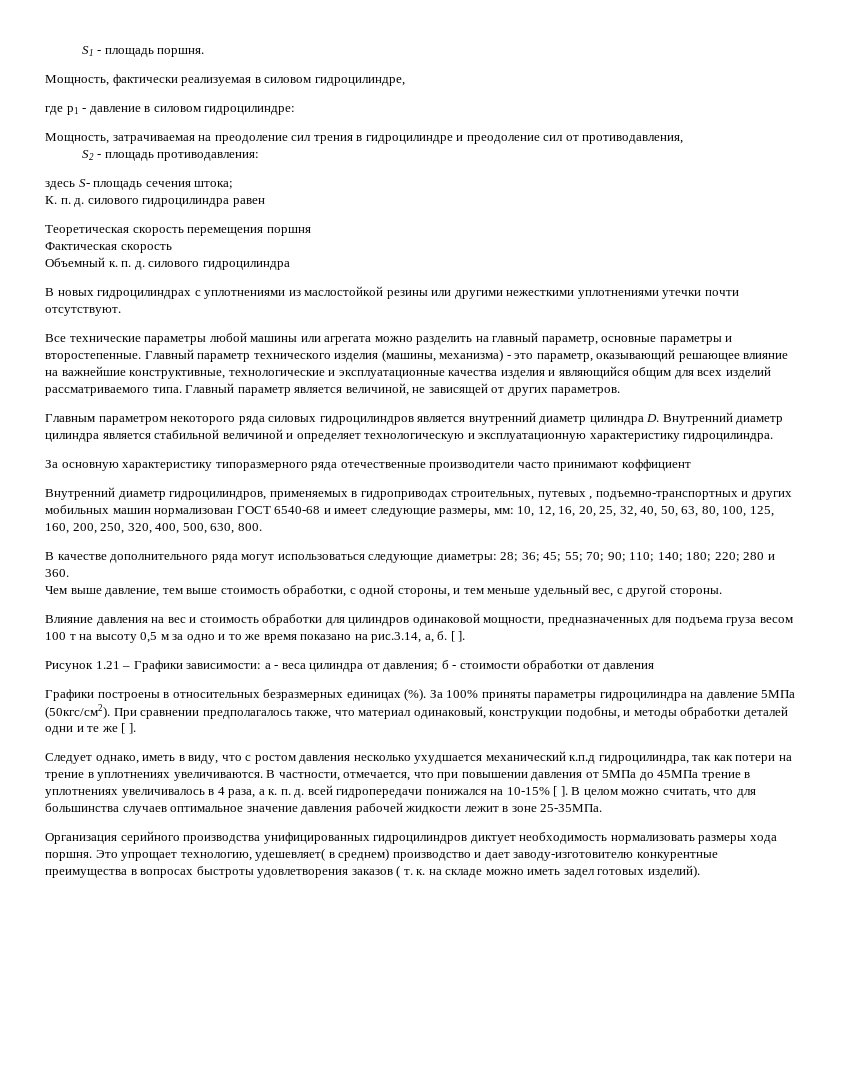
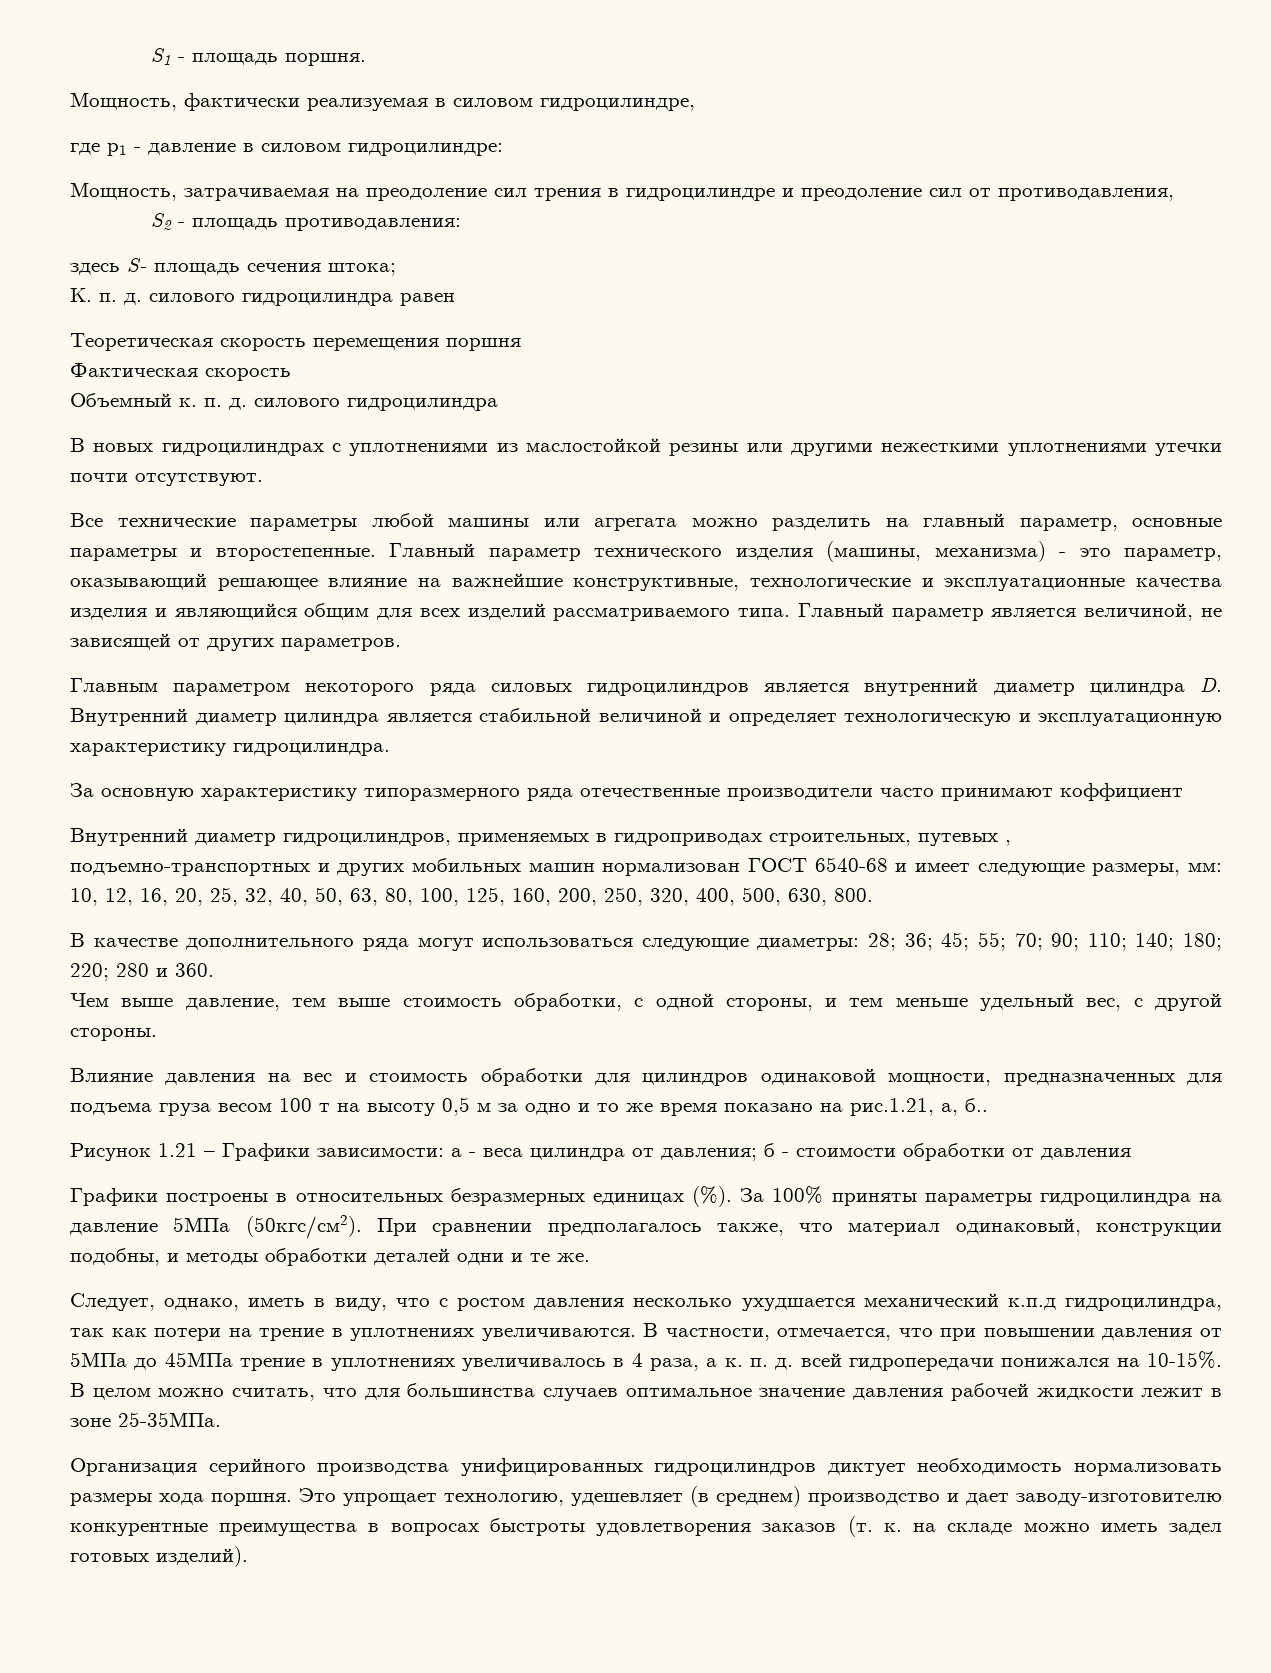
- Влияние давления на вес и стоимость обработки для цилиндров одинаковой мощности, предназначенных для подъема груза весом 100 т на высоту 0,5 м за одно и то же время показано на рис.3.14, а, б. [ ].
+ Влияние давления на вес и стоимость обработки для цилиндров одинаковой мощности, предназначенных для подъема груза весом 100 т на высоту 0,5 м за одно и то же время показано на рис.1.21, а, б..
- При сравнении предполагалось также, что материал одинаковый, конструкции подобны, и методы обработки деталей одни и те же [ ].
- Следует однако, иметь в виду, что с ростом давления несколько ухудшается механический к.п.д гидроцилиндра, так как потери на трение в уплотнениях увеличиваются.
+ При сравнении предполагалось также, что материал одинаковый, конструкции подобны, и методы обработки деталей одни и те же.
+ Следует, однако, иметь в виду, что с ростом давления несколько ухудшается механический к.п.д гидроцилиндра, так как потери на трение в уплотнениях увеличиваются.
- В частности, отмечается, что при повышении давления от 5МПа до 45МПа трение в уплотнениях увеличивалось в 4 раза, а к. п. д. всей гидропередачи понижался на 10-15% [ ].
+ В частности, отмечается, что при повышении давления от 5МПа до 45МПа трение в уплотнениях увеличивалось в 4 раза, а к. п. д. всей гидропередачи понижался на 10-15%.
- Это упрощает технологию, удешевляет( в среднем) производство и дает заводу-изготовителю конкурентные преимущества в вопросах быстроты удовлетворения заказов ( т. к. на складе можно иметь задел готовых изделий).
+ Это упрощает технологию, удешевляет (в среднем) производство и дает заводу-изготовителю конкурентные преимущества в вопросах быстроты удовлетворения заказов (т. к. на складе можно иметь задел готовых изделий).

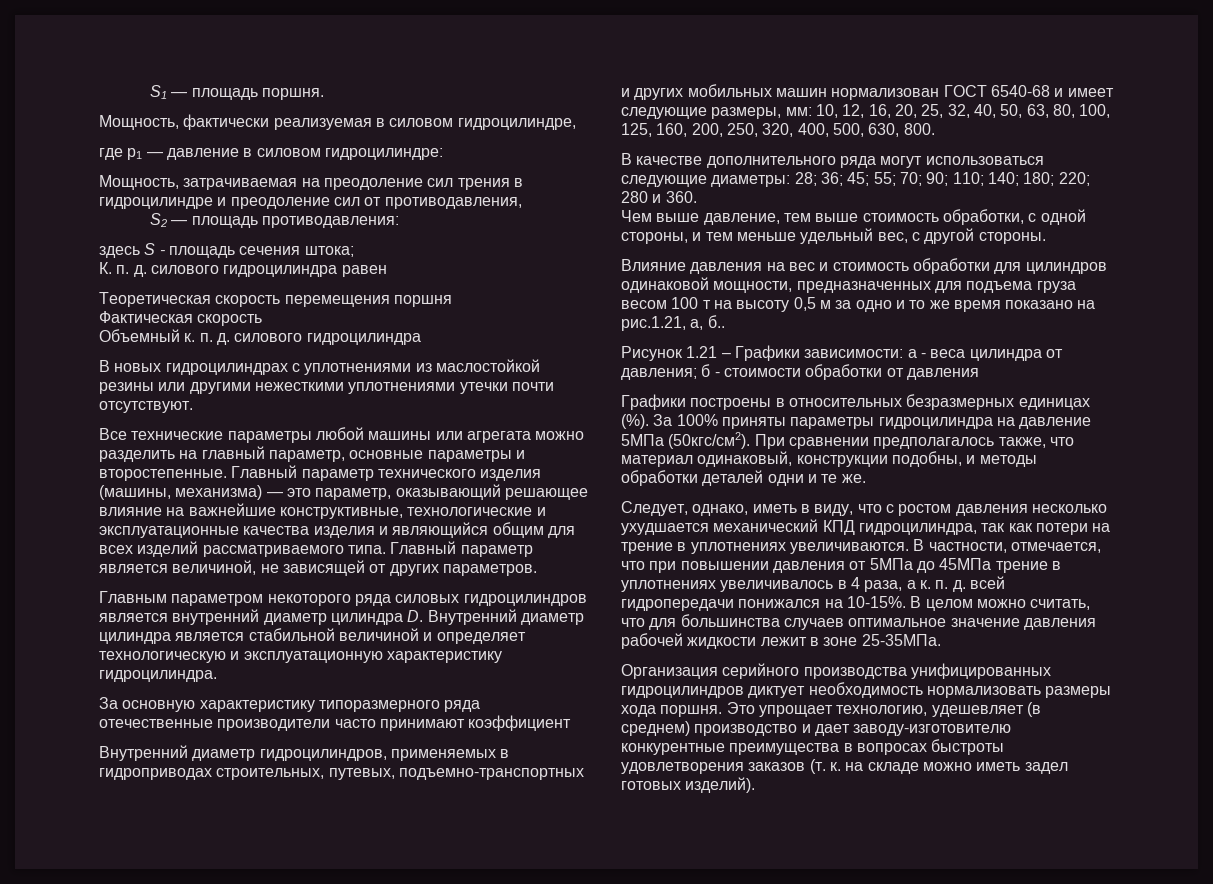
- S1 - площадь поршня.
+ S1 — площадь поршня.
- где p1 - давление в силовом гидроцилиндре:
+ где p1 — давление в силовом гидроцилиндре:
- S2 - площадь противодавления:
+ S2 — площадь противодавления:
- здесь S- площадь сечения штока;
+ здесь S - площадь сечения штока;
- Главный параметр технического изделия (машины, механизма) - это параметр, оказывающий решающее влияние на важнейшие конструктивные, технологические и эксплуатационные качества изделия и являющийся общим для всех изделий рассматриваемого типа.
+ Главный параметр технического изделия (машины, механизма) — это параметр, оказывающий решающее влияние на важнейшие конструктивные, технологические и эксплуатационные качества изделия и являющийся общим для всех изделий рассматриваемого типа.
- За основную характеристику типоразмерного ряда отечественные производители часто принимают коффициент
+ За основную характеристику типоразмерного ряда отечественные производители часто принимают коэффициент
- Внутренний диаметр гидроцилиндров, применяемых в гидроприводах строительных, путевых , подъемно-транспортных и других мобильных машин нормализован ГОСТ 6540-68 и имеет следующие размеры, мм: 10, 12, 16, 20, 25, 32, 40, 50, 63, 80, 100, 125, 160, 200, 250, 320, 400, 500, 630, 800.
+ Внутренний диаметр гидроцилиндров, применяемых в гидроприводах строительных, путевых, подъемно-транспортных и других мобильных машин нормализован ГОСТ 6540-68 и имеет следующие размеры, мм: 10, 12, 16, 20, 25, 32, 40, 50, 63, 80, 100, 125, 160, 200, 250, 320, 400, 500, 630, 800.
- Следует, однако, иметь в виду, что с ростом давления несколько ухудшается механический к.п.д гидроцилиндра, так как потери на трение в уплотнениях увеличиваются.
+ Следует, однако, иметь в виду, что с ростом давления несколько ухудшается механический КПД гидроцилиндра, так как потери на трение в уплотнениях увеличиваются.

